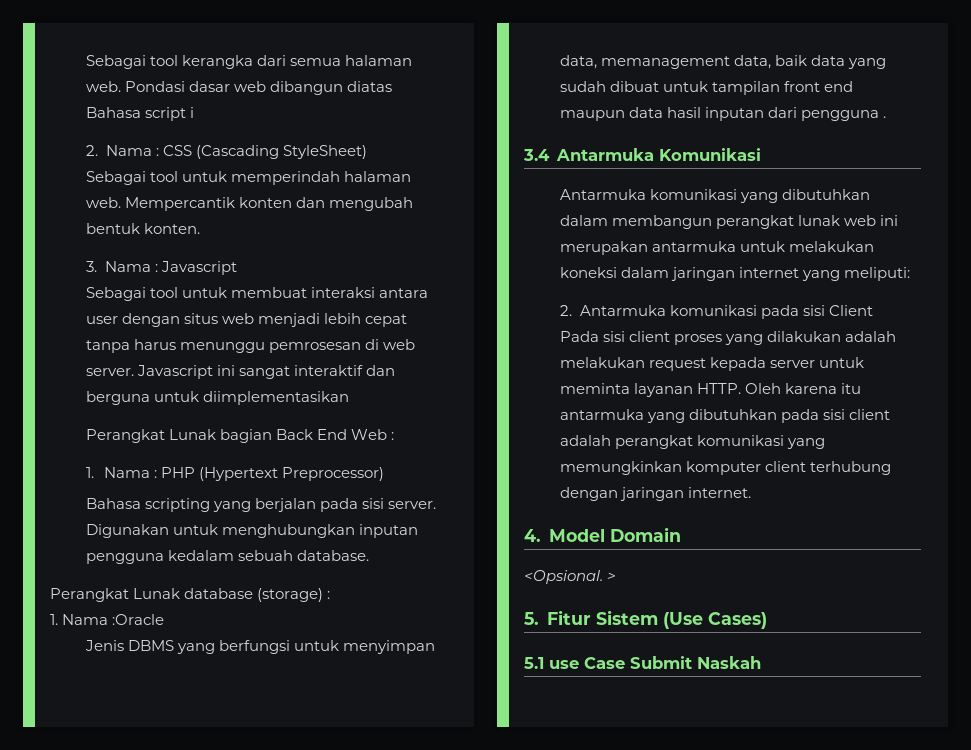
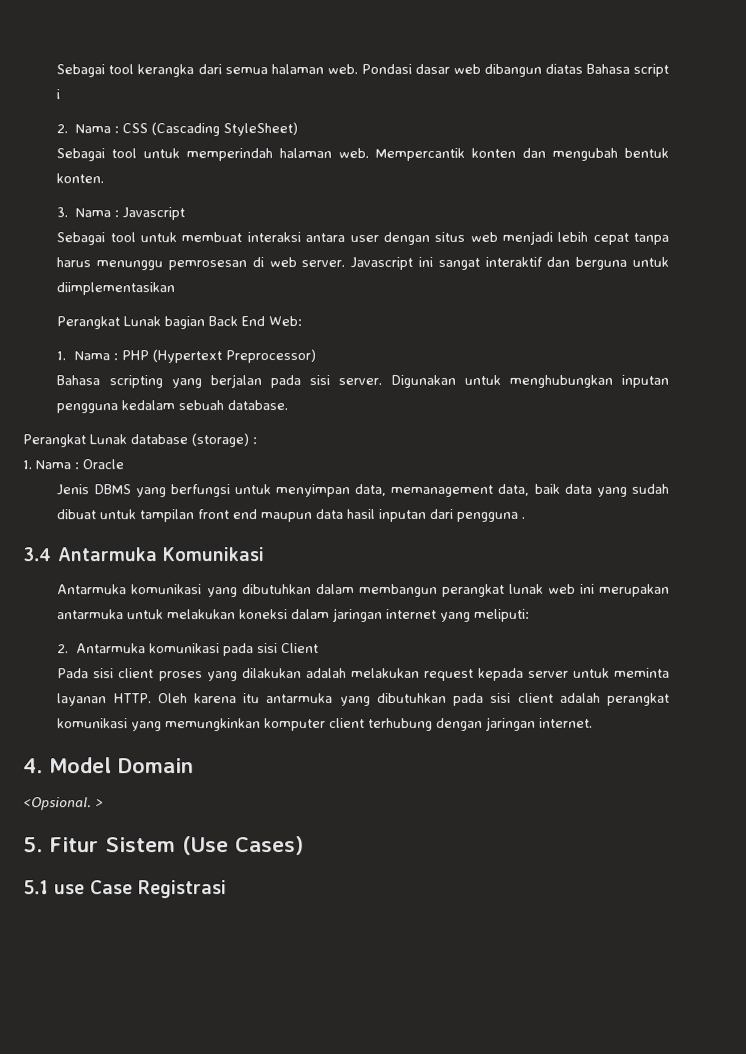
- Perangkat Lunak bagian Back End Web :
+ Perangkat Lunak bagian Back End Web:
- 1. Nama :Oracle
+ 1. Nama : Oracle
- 5.1 use Case Submit Naskah
+ 5.1 use Case Registrasi

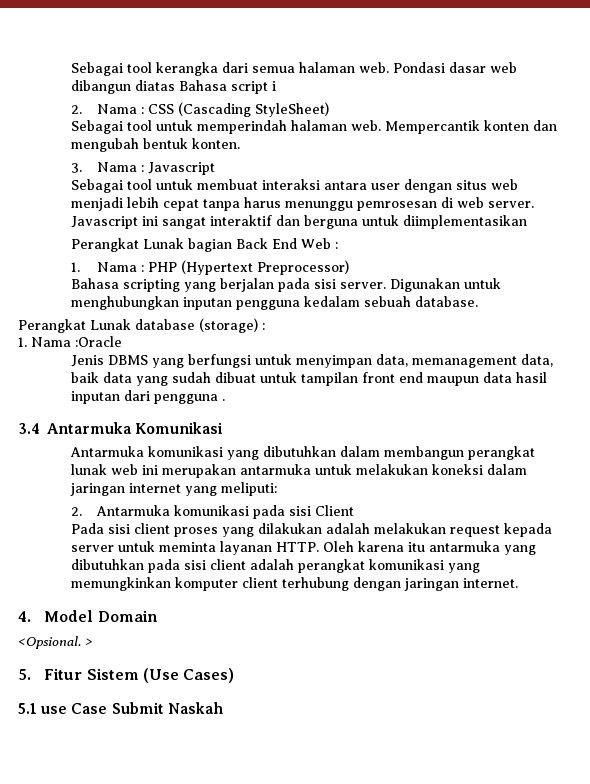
- Perangkat Lunak bagian Back End Web:
+ Perangkat Lunak bagian Back End Web :
- 1. Nama : Oracle
+ 1. Nama :Oracle
- 5.1 use Case Registrasi
+ 5.1 use Case Submit Naskah

